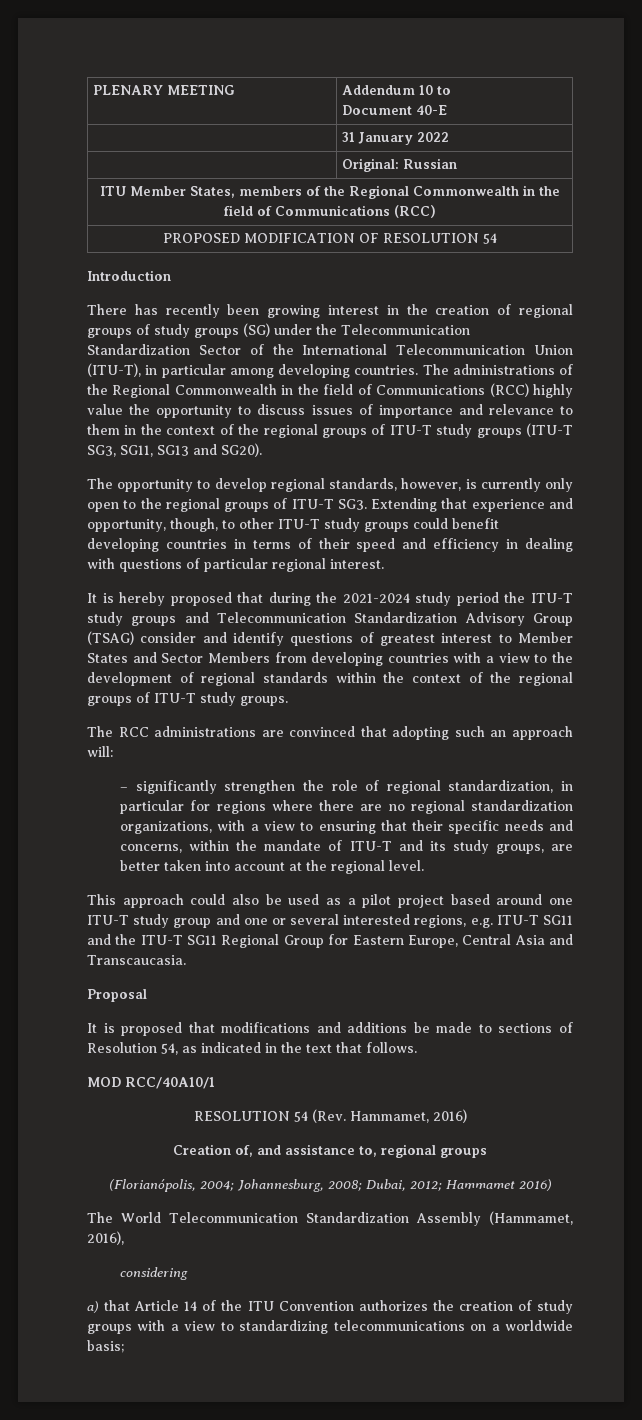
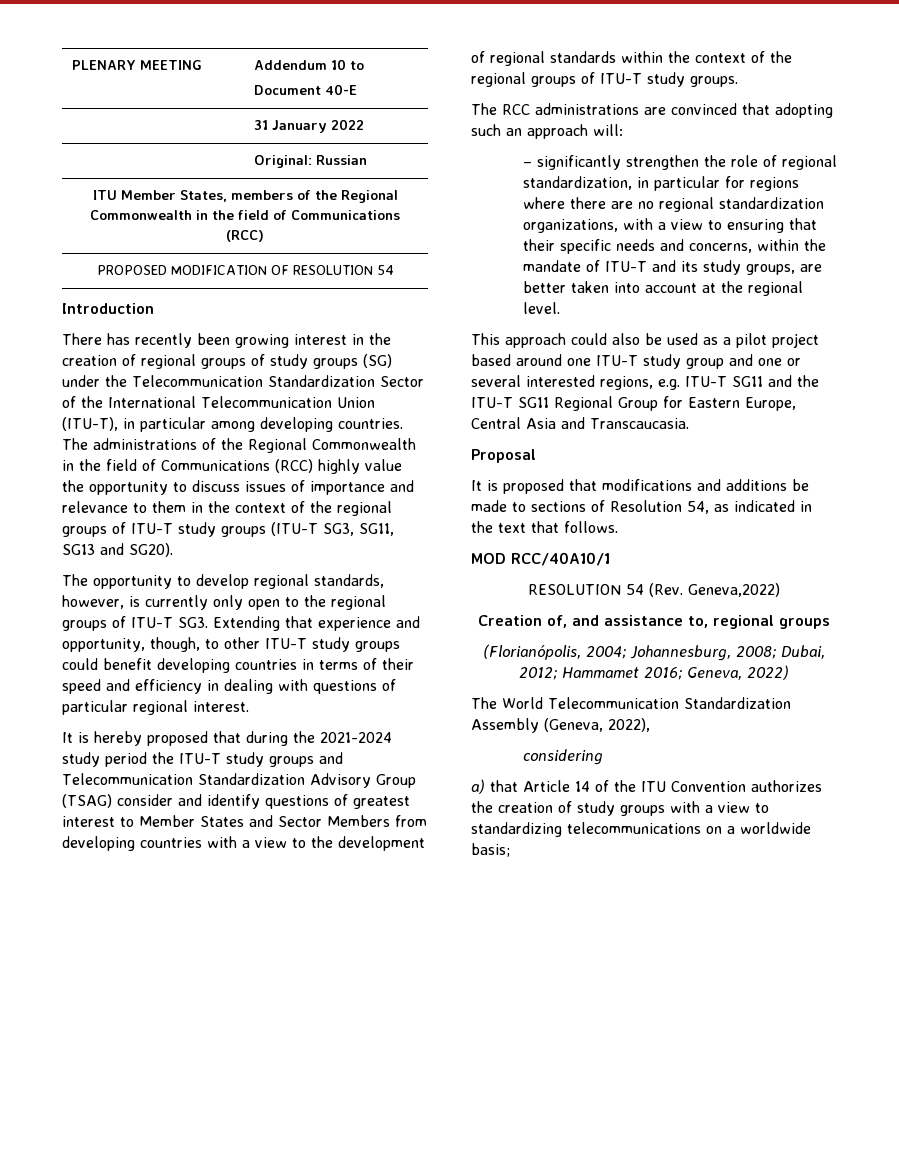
- RESOLUTION 54 (Rev. Hammamet, 2016)
+ RESOLUTION 54 (Rev. Geneva,2022)
- (Florianópolis, 2004; Johannesburg, 2008; Dubai, 2012; Hammamet 2016)
+ (Florianópolis, 2004; Johannesburg, 2008; Dubai, 2012; Hammamet 2016; Geneva, 2022)
- The World Telecommunication Standardization Assembly (Hammamet, 2016),
+ The World Telecommunication Standardization Assembly (Geneva, 2022),

